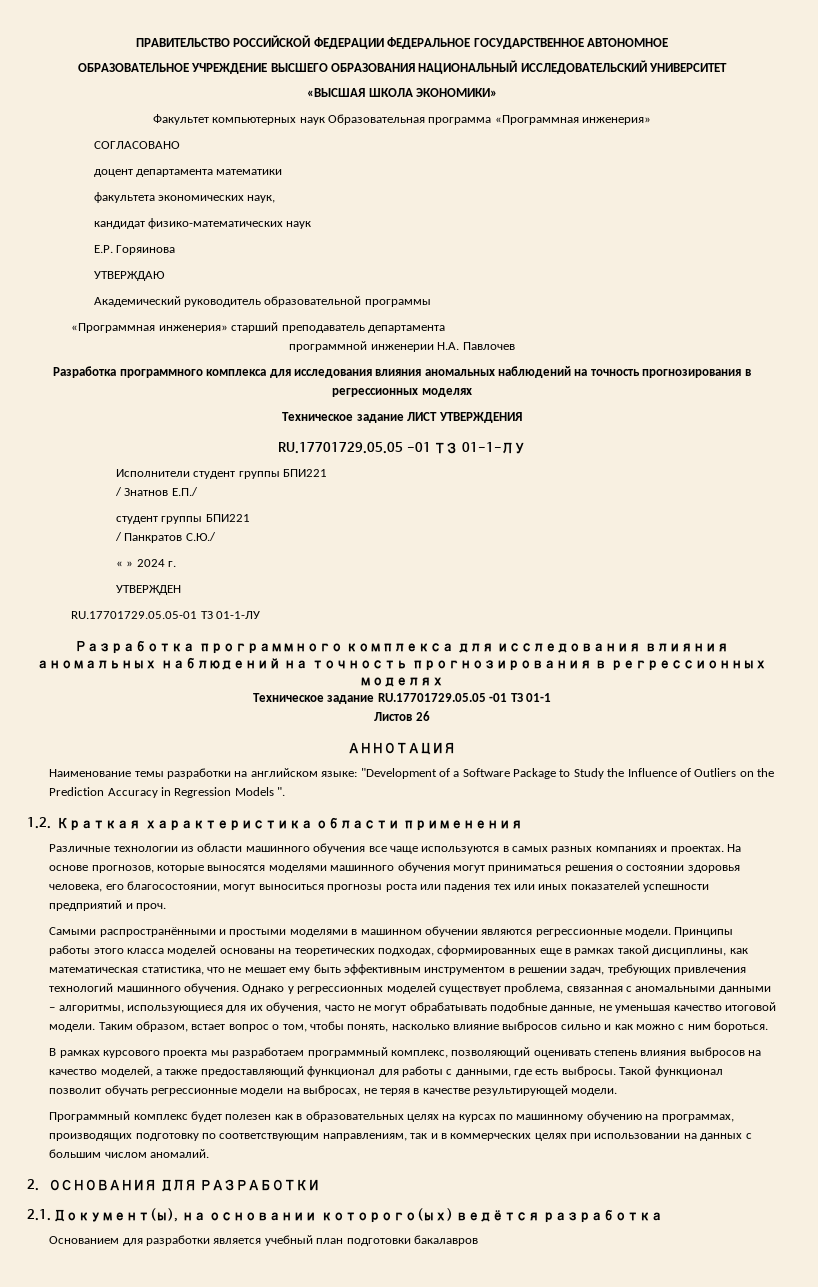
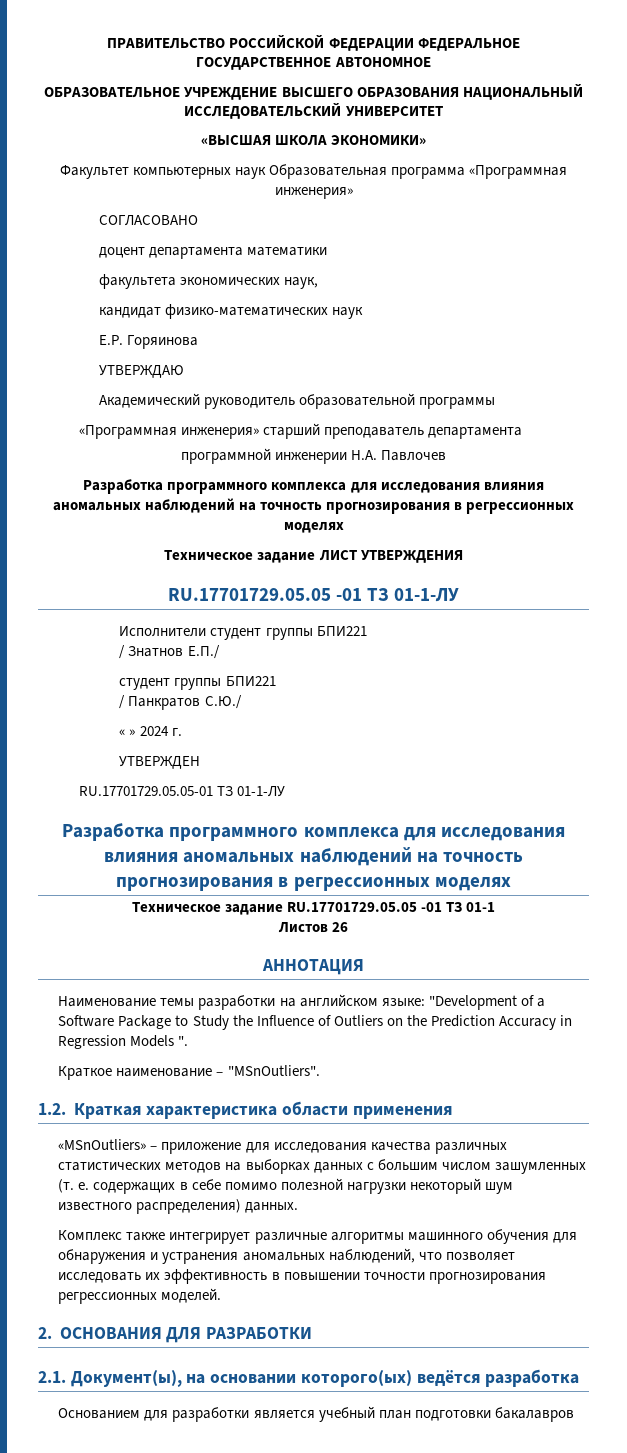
+ Краткое наименование – "MSnOutliers".
- Различные технологии из области машинного обучения все чаще используются в самых разных компаниях и проектах. На основе прогнозов, которые выносятся моделями машинного обучения могут приниматься решения о состоянии здоровья человека, его благосостоянии, могут выноситься прогнозы роста или падения тех или иных показателей успешности предприятий и проч.
- Самыми распространёнными и простыми моделями в машинном обучении являются регрессионные модели. Принципы работы этого класса моделей основаны на теоретических подходах, сформированных еще в рамках такой дисциплины, как математическая статистика, что не мешает ему быть эффективным инструментом в решении задач, требующих привлечения технологий машинного обучения. Однако у регрессионных моделей существует проблема, связанная с аномальными данными – алгоритмы, использующиеся для их обучения, часто не могут обрабатывать подобные данные, не уменьшая качество итоговой модели. Таким образом, встает вопрос о том, чтобы понять, насколько влияние выбросов сильно и как можно с ним бороться.
- В рамках курсового проекта мы разработаем программный комплекс, позволяющий оценивать степень влияния выбросов на качество моделей, а также предоставляющий функционал для работы с данными, где есть выбросы. Такой функционал позволит обучать регрессионные модели на выбросах, не теряя в качестве результирующей модели.
- Программный комплекс будет полезен как в образовательных целях на курсах по машинному обучению на программах, производящих подготовку по соответствующим направлениям, так и в коммерческих целях при использовании на данных с большим числом аномалий.
+ «MSnOutliers» – приложение для исследования качества различных статистических методов на выборках данных с большим числом зашумленных (т. е. содержащих в себе помимо полезной нагрузки некоторый шум известного распределения) данных.
+ Комплекс также интегрирует различные алгоритмы машинного обучения для обнаружения и устранения аномальных наблюдений, что позволяет исследовать их эффективность в повышении точности прогнозирования регрессионных моделей.

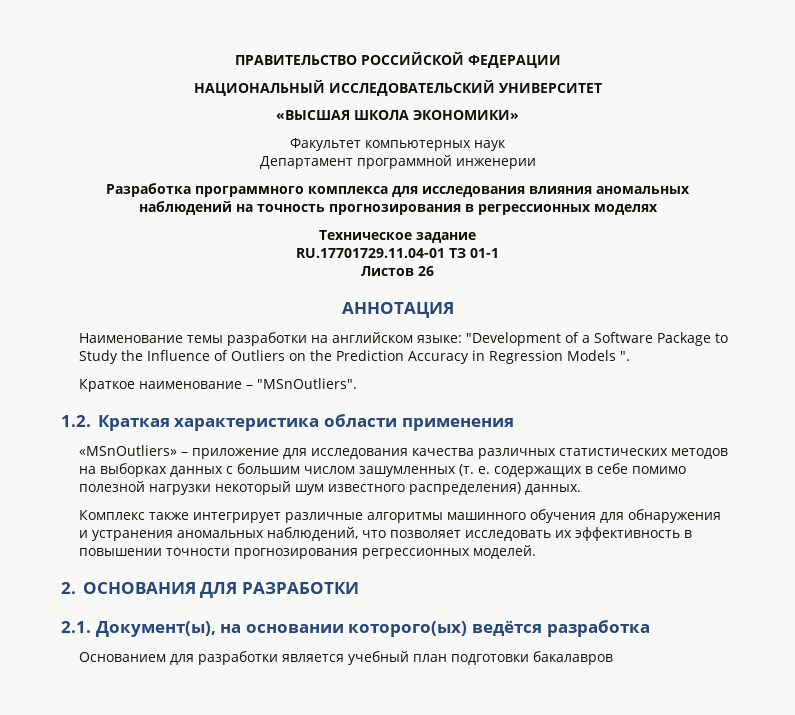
- ПРАВИТЕЛЬСТВО РОССИЙСКОЙ ФЕДЕРАЦИИ ФЕДЕРАЛЬНОЕ ГОСУДАРСТВЕННОЕ АВТОНОМНОЕ
- ОБРАЗОВАТЕЛЬНОЕ УЧРЕЖДЕНИЕ ВЫСШЕГО ОБРАЗОВАНИЯ НАЦИОНАЛЬНЫЙ ИССЛЕДОВАТЕЛЬСКИЙ УНИВЕРСИТЕТ
+ ПРАВИТЕЛЬСТВО РОССИЙСКОЙ ФЕДЕРАЦИИ
+ НАЦИОНАЛЬНЫЙ ИССЛЕДОВАТЕЛЬСКИЙ УНИВЕРСИТЕТ
- Факультет компьютерных наук Образовательная программа «Программная инженерия»
- СОГЛАСОВАНО
- доцент департамента математики
- факультета экономических наук,
- кандидат физико-математических наук
- Е.Р. Горяинова
- УТВЕРЖДАЮ
- Академический руководитель образовательной программы
- «Программная инженерия» старший преподаватель департамента
- программной инженерии Н.А. Павлочев
+ Факультет компьютерных наук
+ Департамент программной инженерии
- Техническое задание ЛИСТ УТВЕРЖДЕНИЯ
- RU.17701729.05.05 -01 ТЗ 01-1-ЛУ
- Исполнители студент группы БПИ221
- / Знатнов Е.П./
- студент группы БПИ221
- / Панкратов С.Ю./
- « » 2024 г.
- УТВЕРЖДЕН
- RU.17701729.05.05-01 ТЗ 01-1-ЛУ
- Разработка программного комплекса для исследования влияния аномальных наблюдений на точность прогнозирования в регрессионных моделях
- Техническое задание RU.17701729.05.05 -01 ТЗ 01-1
+ Техническое задание
+ RU.17701729.11.04-01 ТЗ 01-1

